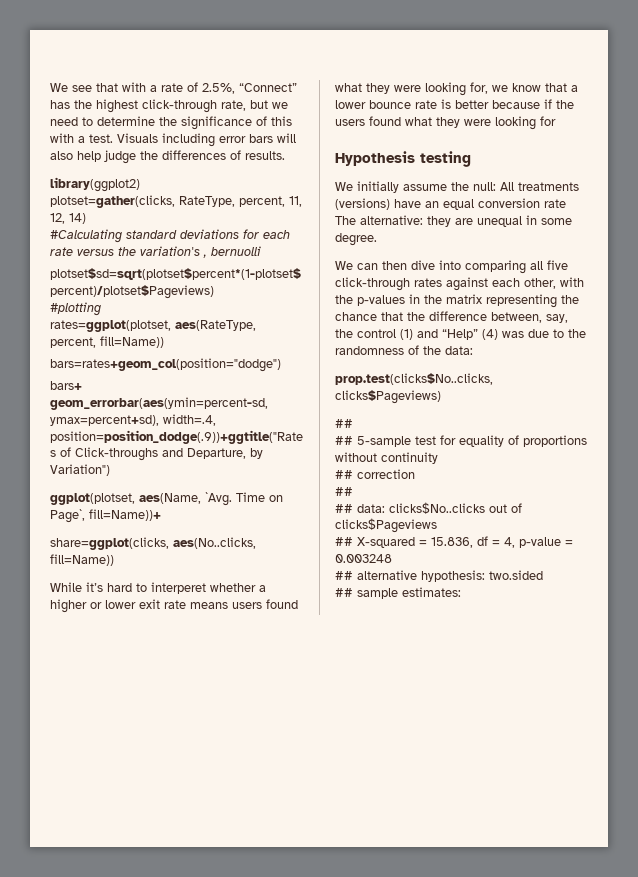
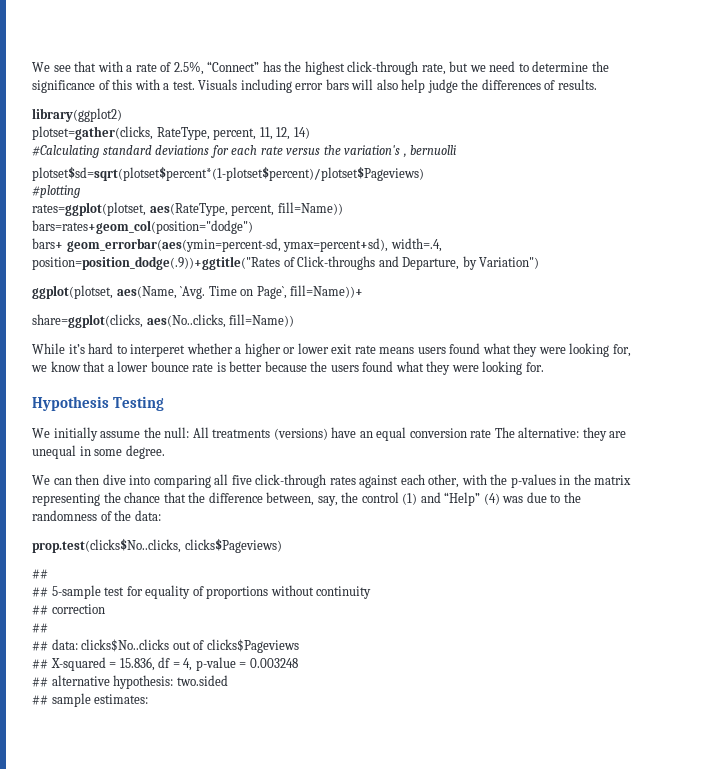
- While it’s hard to interperet whether a higher or lower exit rate means users found what they were looking for, we know that a lower bounce rate is better because if the users found what they were looking for
+ While it’s hard to interperet whether a higher or lower exit rate means users found what they were looking for, we know that a lower bounce rate is better because the users found what they were looking for.
- Hypothesis testing
+ Hypothesis Testing

